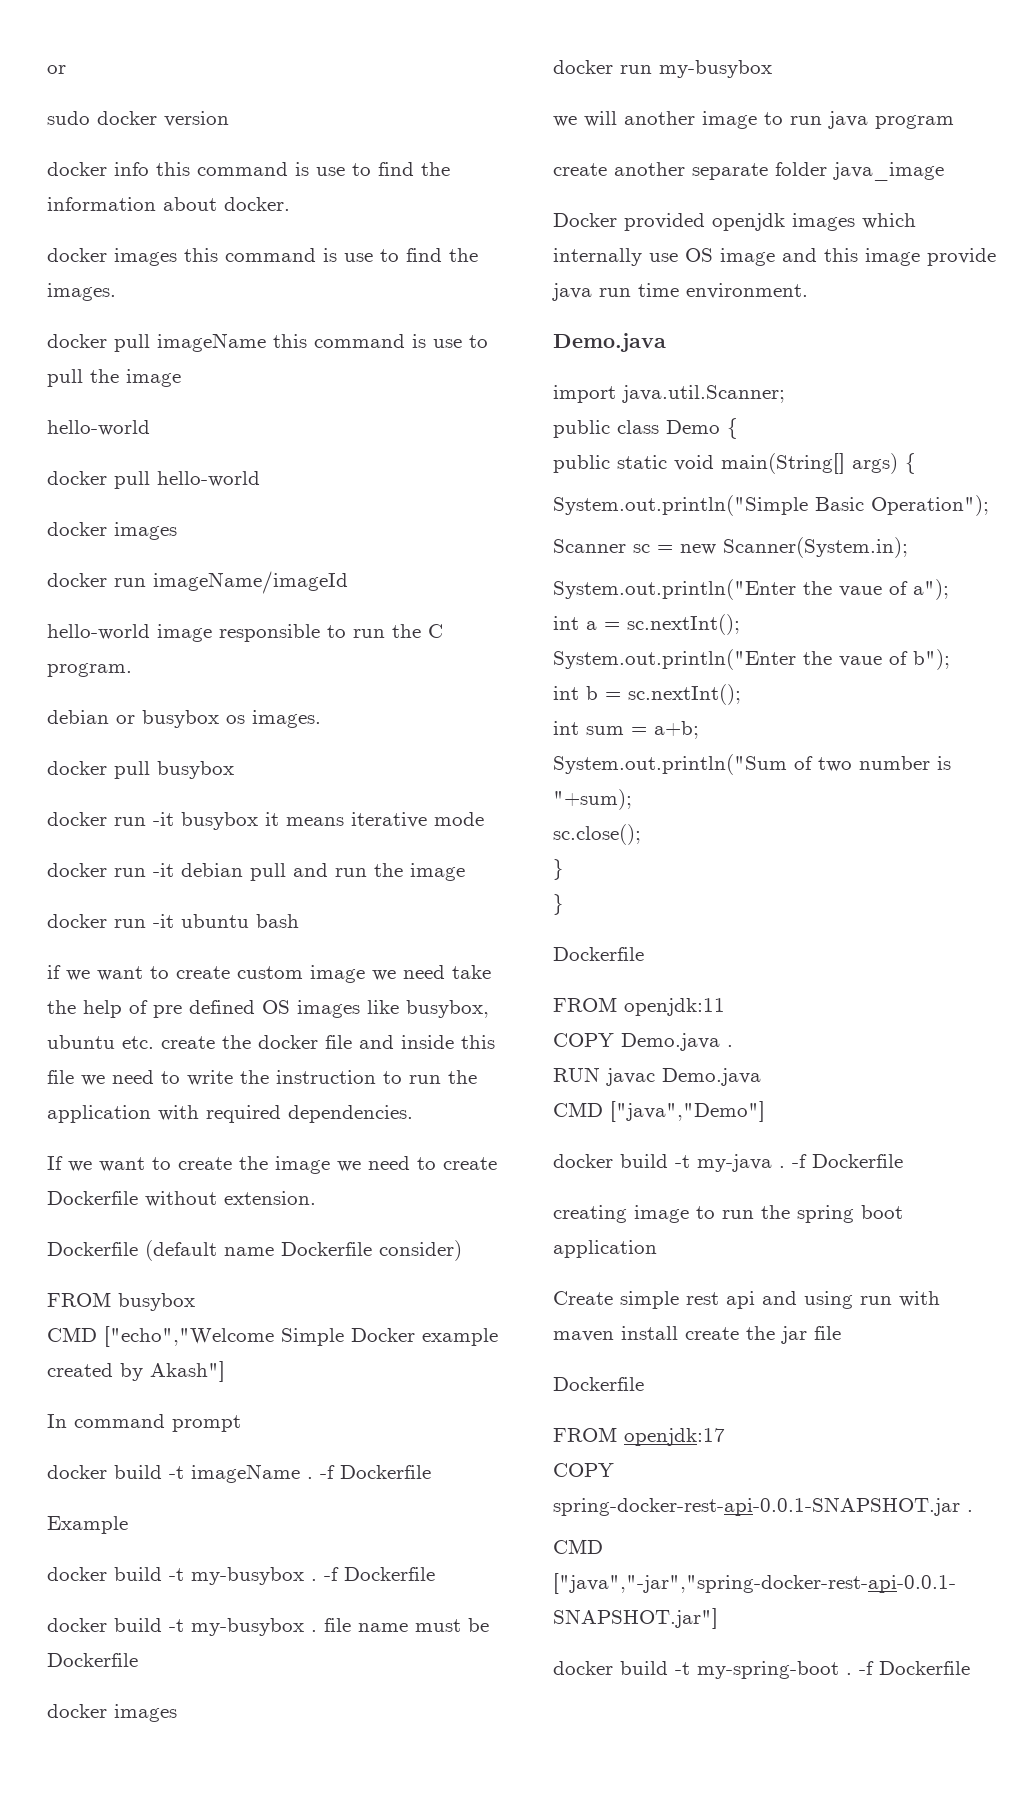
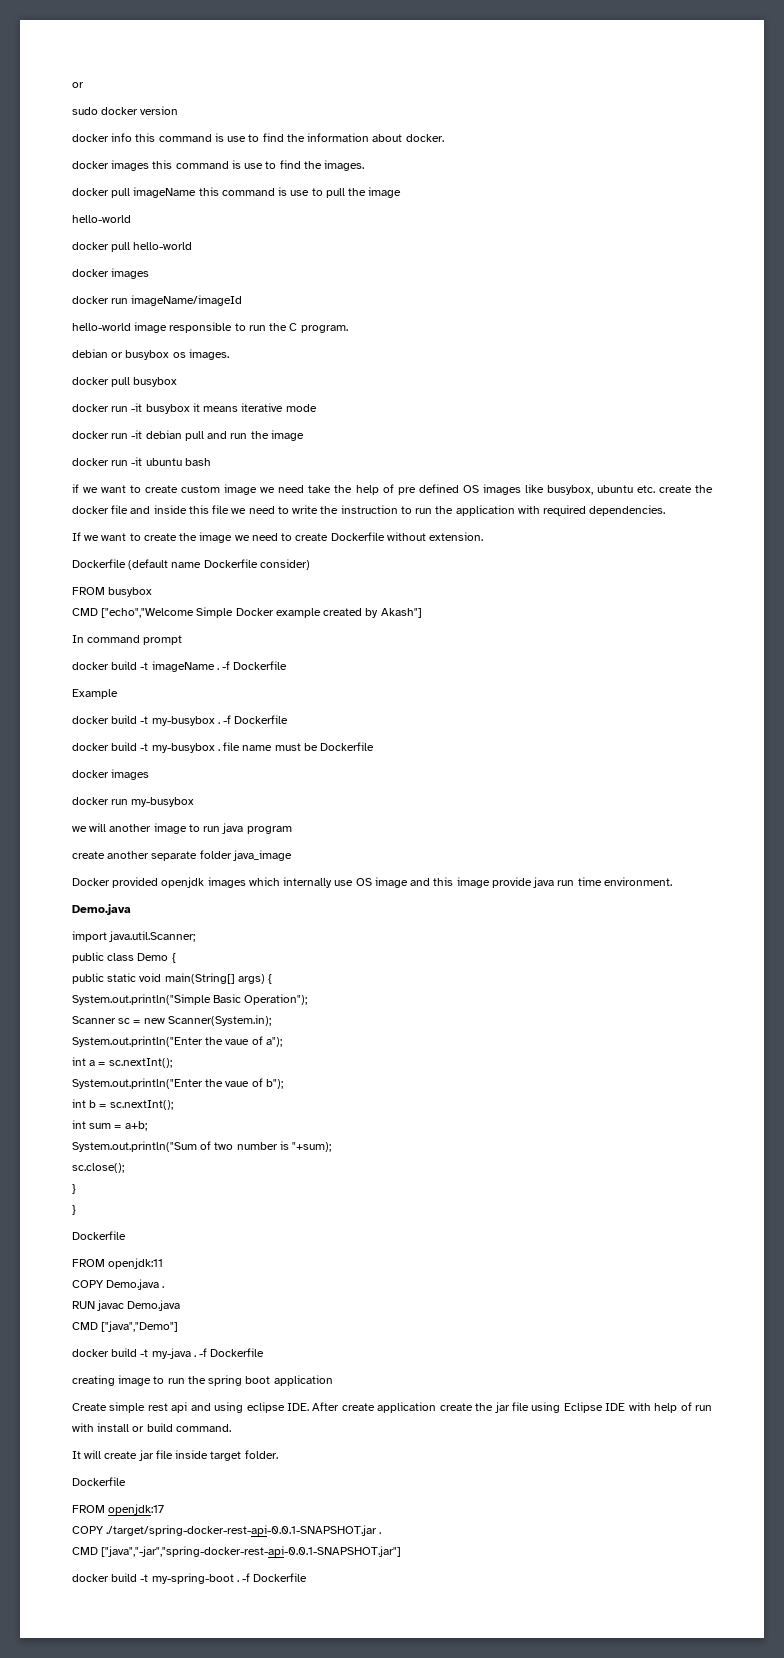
- Create simple rest api and using run with maven install create the jar file
+ Create simple rest api and using eclipse IDE. After create application create the jar file using Eclipse IDE with help of run with install or build command.
+ It will create jar file inside target folder.
- COPY spring-docker-rest-api-0.0.1-SNAPSHOT.jar .
+ COPY ./target/spring-docker-rest-api-0.0.1-SNAPSHOT.jar .

